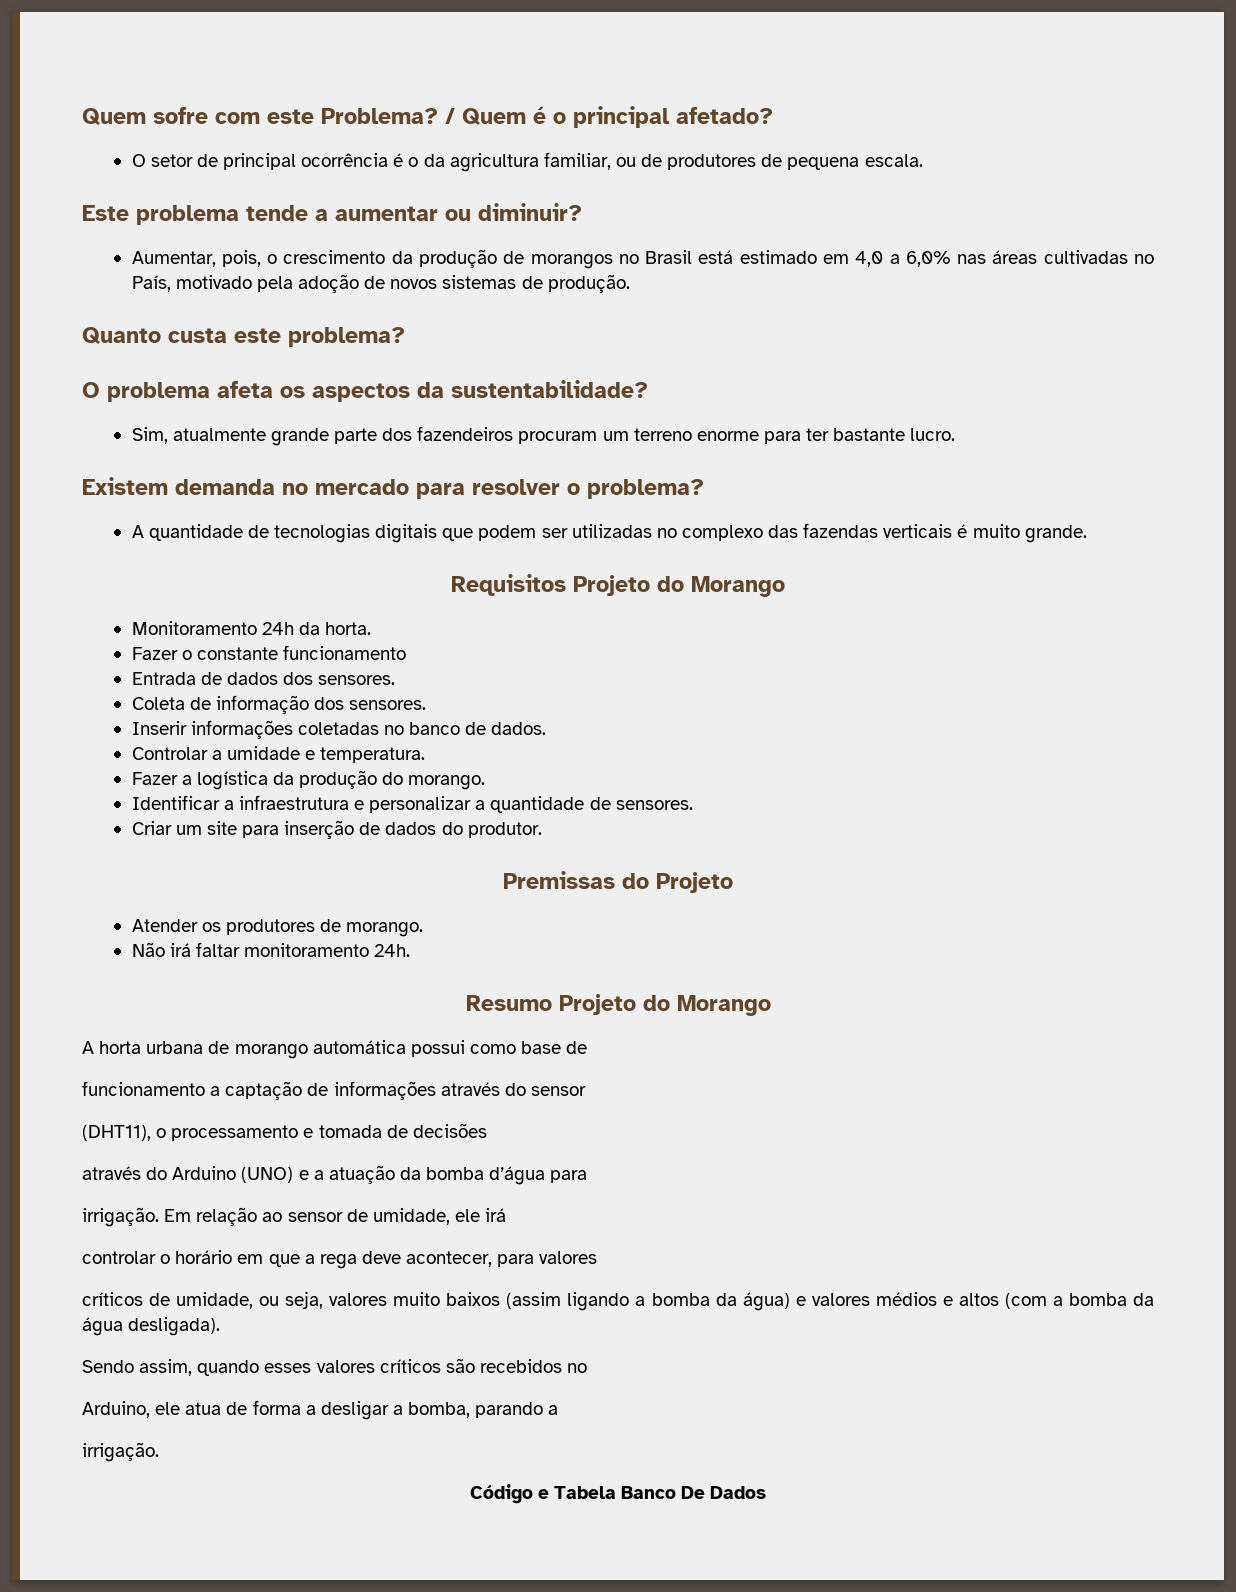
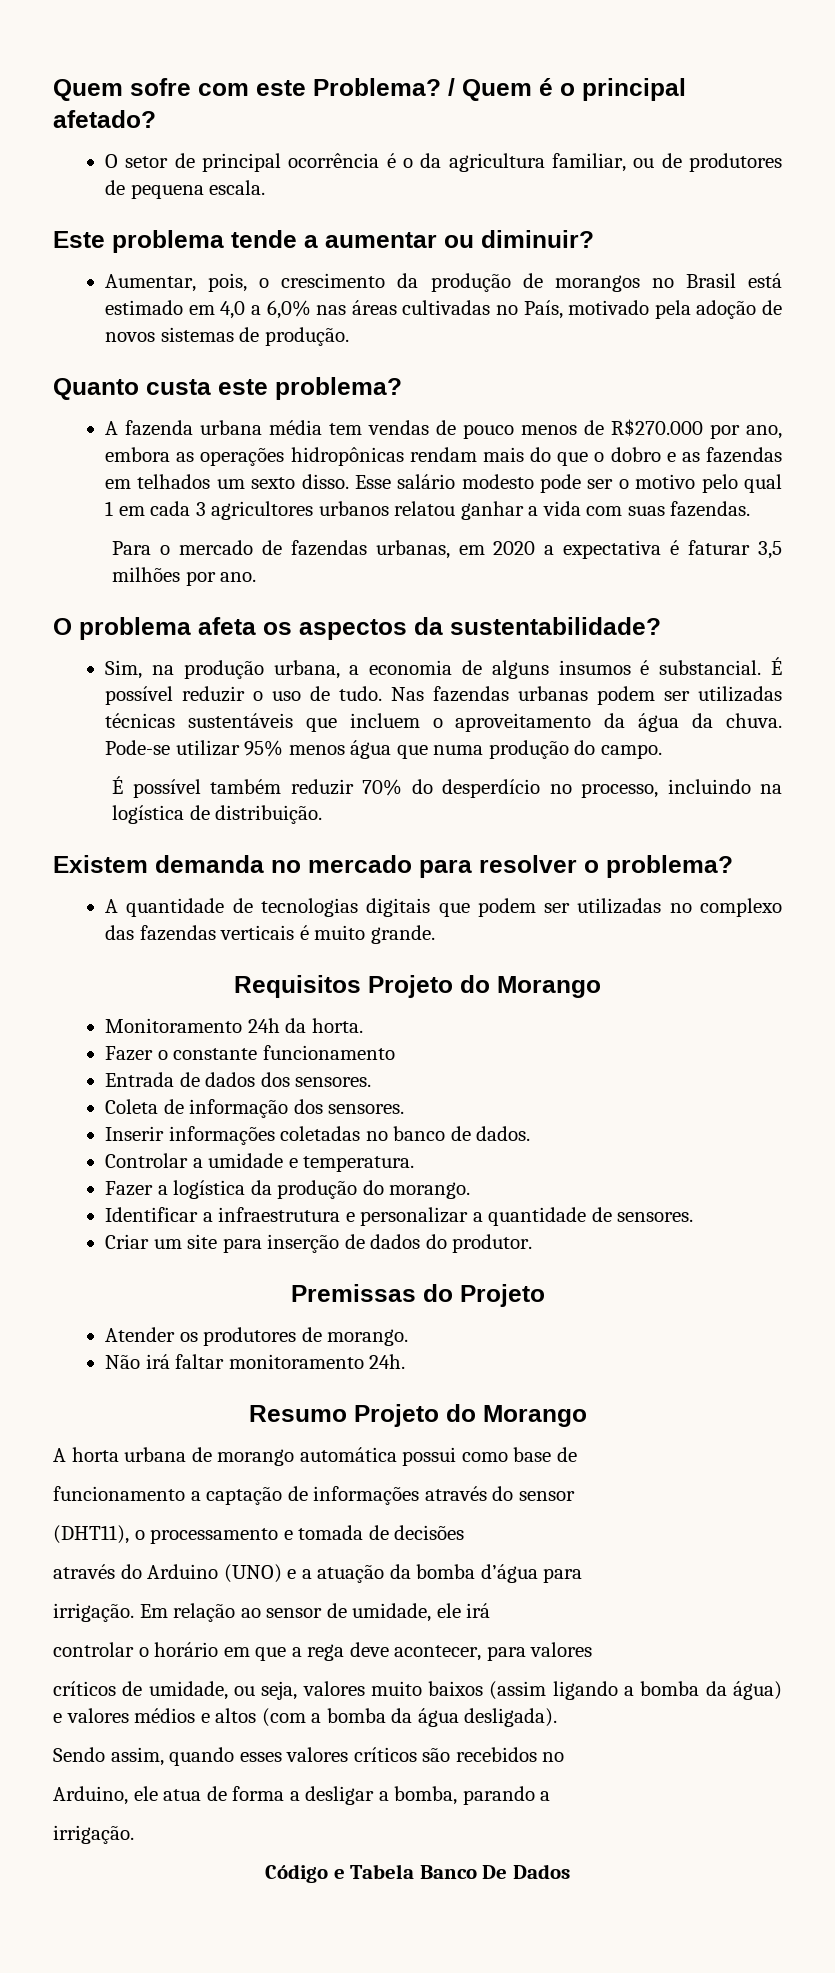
+ A fazenda urbana média tem vendas de pouco menos de R$270.000 por ano, embora as operações hidropônicas rendam mais do que o dobro e as fazendas em telhados um sexto disso. Esse salário modesto pode ser o motivo pelo qual 1 em cada 3 agricultores urbanos relatou ganhar a vida com suas fazendas.
+ Para o mercado de fazendas urbanas, em 2020 a expectativa é faturar 3,5 milhões por ano.
- Sim, atualmente grande parte dos fazendeiros procuram um terreno enorme para ter bastante lucro.
+ Sim, na produção urbana, a economia de alguns insumos é substancial. É possível reduzir o uso de tudo. Nas fazendas urbanas podem ser utilizadas técnicas sustentáveis que incluem o aproveitamento da água da chuva. Pode-se utilizar 95% menos água que numa produção do campo.
+ É possível também reduzir 70% do desperdício no processo, incluindo na logística de distribuição.

